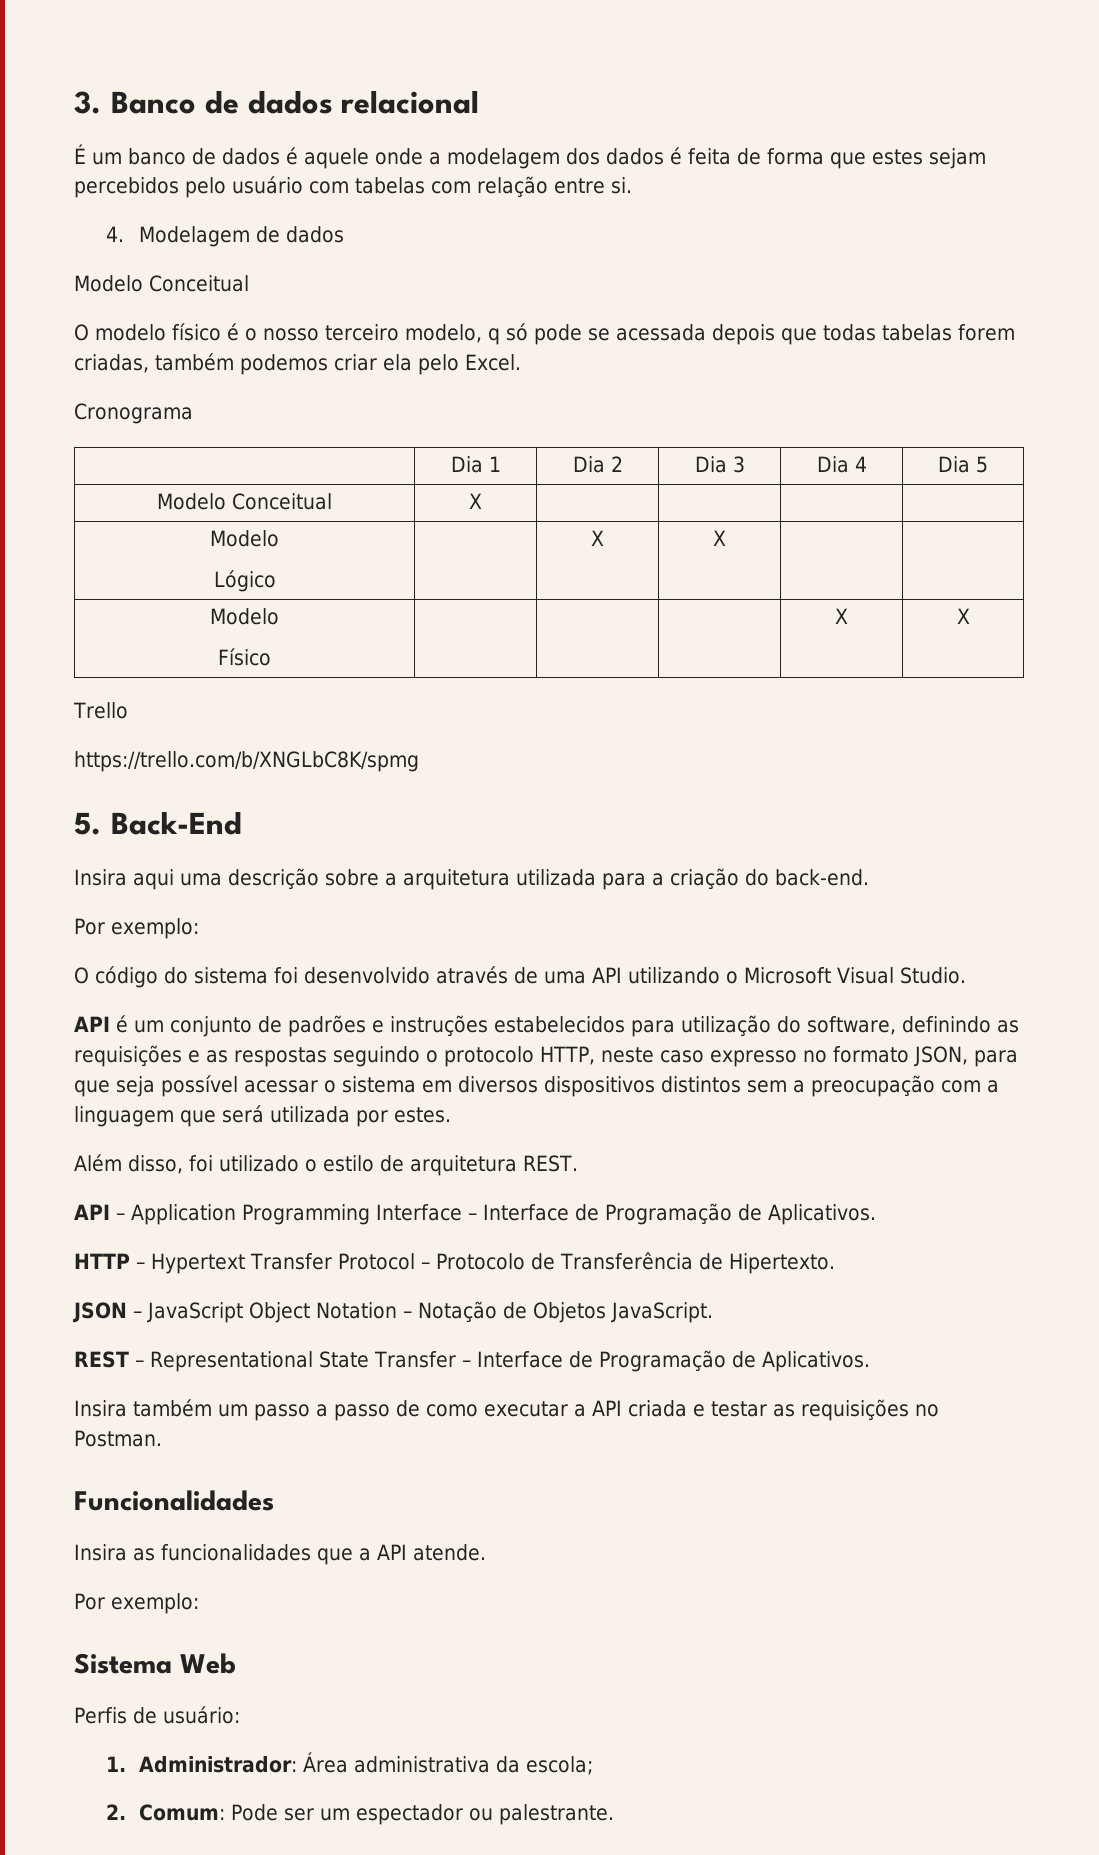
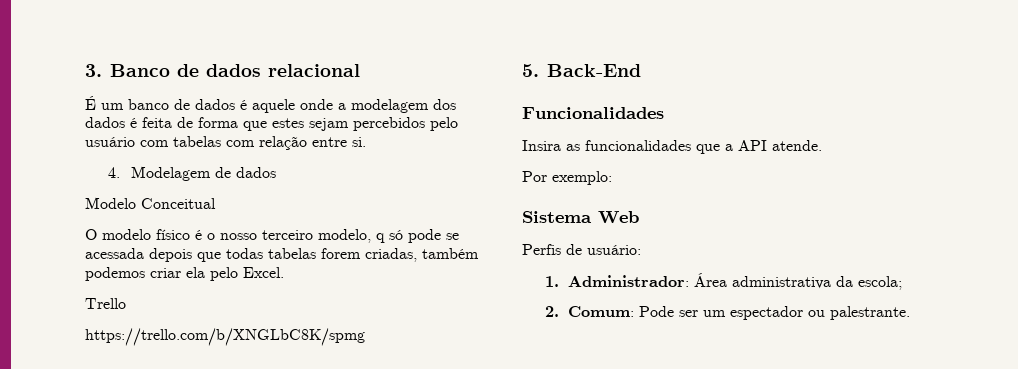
- Cronograma
- | Dia 1 | Dia 2 | Dia 3 | Dia 4 | Dia 5
- Modelo Conceitual | X | | | |
- Modelo
- Lógico | | X | X | |
- Modelo
- Físico | | | | X | X
  Trello
  https://trello.com/b/XNGLbC8K/spmg
  5. Back-End
- Insira aqui uma descrição sobre a arquitetura utilizada para a criação do back-end.
- Por exemplo:
- O código do sistema foi desenvolvido através de uma API utilizando o Microsoft Visual Studio.
- API é um conjunto de padrões e instruções estabelecidos para utilização do software, definindo as requisições e as respostas seguindo o protocolo HTTP, neste caso expresso no formato JSON, para que seja possível acessar o sistema em diversos dispositivos distintos sem a preocupação com a linguagem que será utilizada por estes.
- Além disso, foi utilizado o estilo de arquitetura REST.
- API – Application Programming Interface – Interface de Programação de Aplicativos.
- HTTP – Hypertext Transfer Protocol – Protocolo de Transferência de Hipertexto.
- JSON – JavaScript Object Notation – Notação de Objetos JavaScript.
- REST – Representational State Transfer – Interface de Programação de Aplicativos.
- Insira também um passo a passo de como executar a API criada e testar as requisições no Postman.

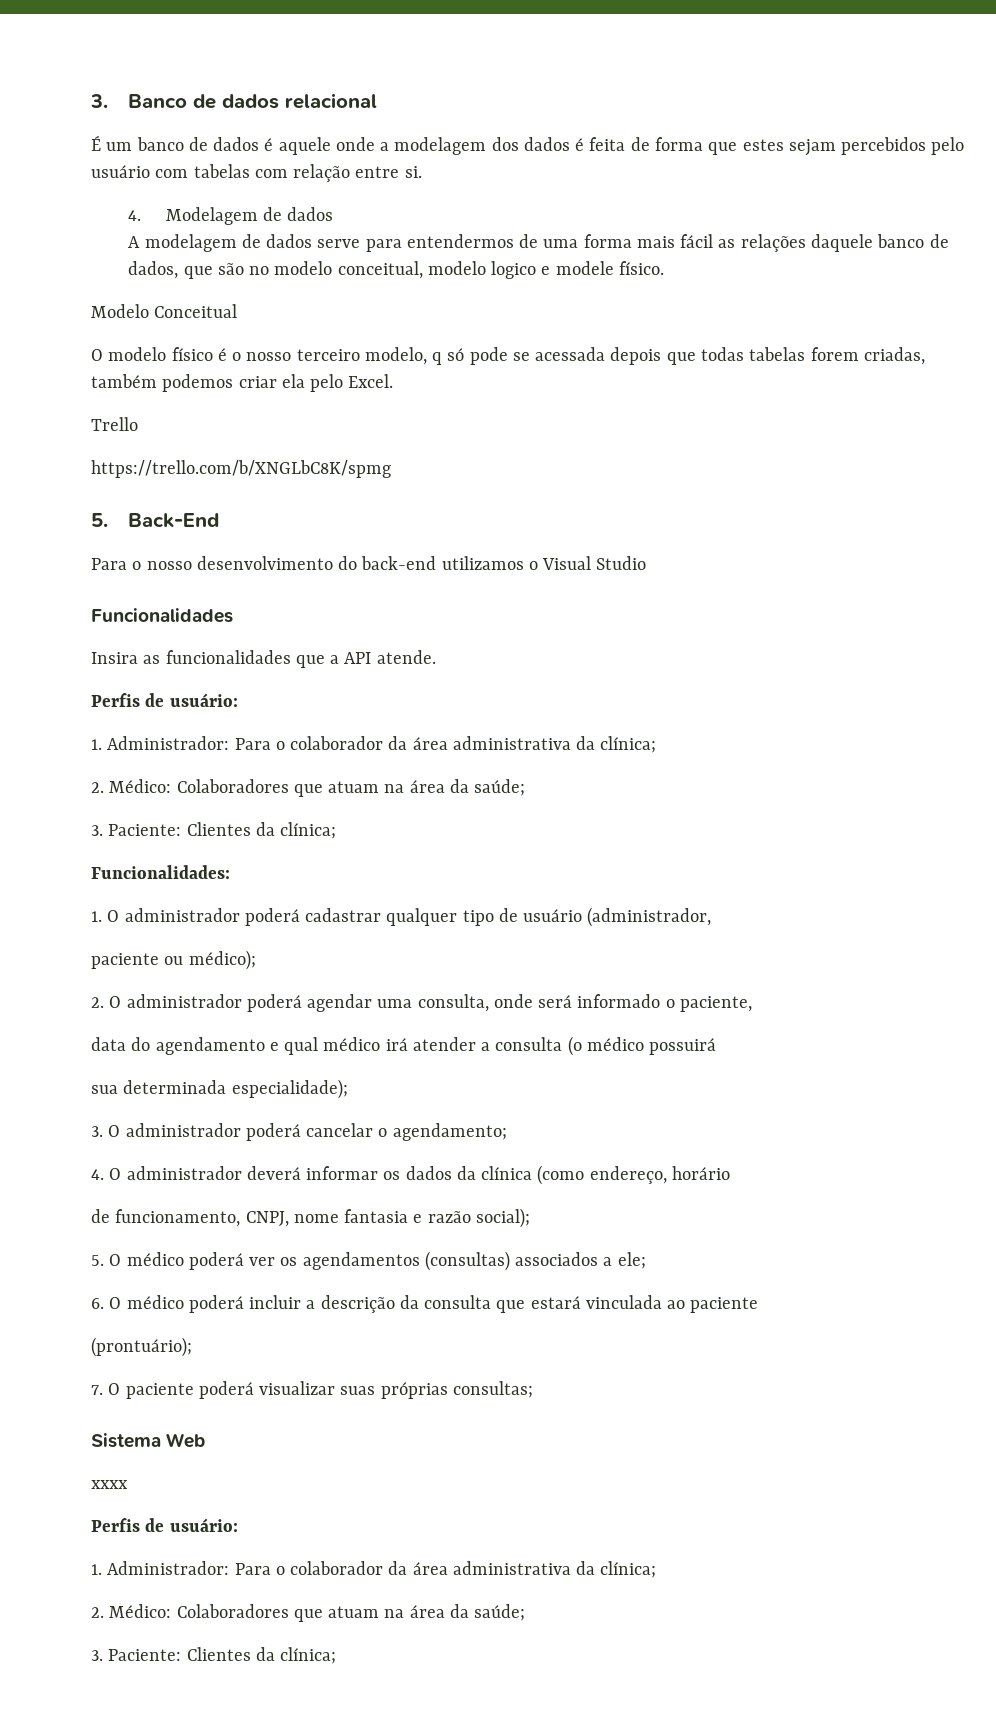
+ A modelagem de dados serve para entendermos de uma forma mais fácil as relações daquele banco de dados, que são no modelo conceitual, modelo logico e modele físico.
+ Para o nosso desenvolvimento do back-end utilizamos o Visual Studio
  Insira as funcionalidades que a API atende.
- Por exemplo:
+ Perfis de usuário:
+ 1. Administrador: Para o colaborador da área administrativa da clínica;
+ 2. Médico: Colaboradores que atuam na área da saúde;
+ 3. Paciente: Clientes da clínica;
+ Funcionalidades:
+ 1. O administrador poderá cadastrar qualquer tipo de usuário (administrador,
+ paciente ou médico);
+ 2. O administrador poderá agendar uma consulta, onde será informado o paciente,
+ data do agendamento e qual médico irá atender a consulta (o médico possuirá
+ sua determinada especialidade);
+ 3. O administrador poderá cancelar o agendamento;
+ 4. O administrador deverá informar os dados da clínica (como endereço, horário
+ de funcionamento, CNPJ, nome fantasia e razão social);
+ 5. O médico poderá ver os agendamentos (consultas) associados a ele;
+ 6. O médico poderá incluir a descrição da consulta que estará vinculada ao paciente
+ (prontuário);
+ 7. O paciente poderá visualizar suas próprias consultas;
+ xxxx
  Perfis de usuário:
- 1. Administrador: Área administrativa da escola;
- 2. Comum: Pode ser um espectador ou palestrante.
+ 1. Administrador: Para o colaborador da área administrativa da clínica;
+ 2. Médico: Colaboradores que atuam na área da saúde;
+ 3. Paciente: Clientes da clínica;

